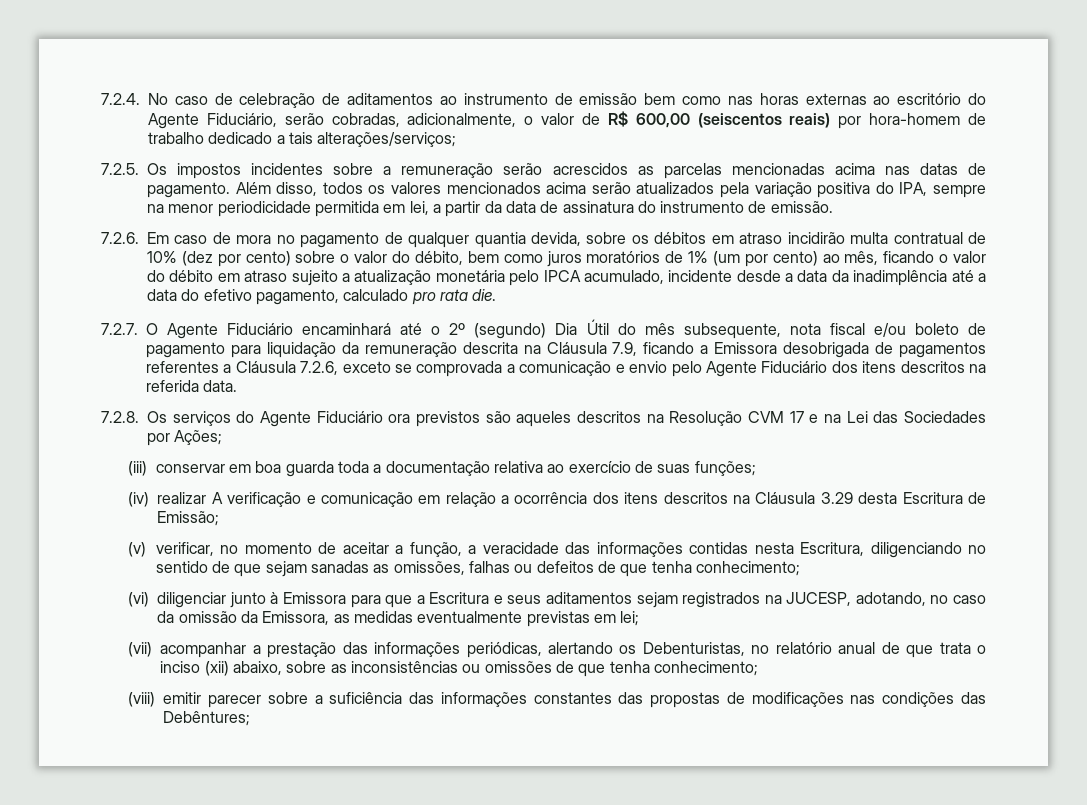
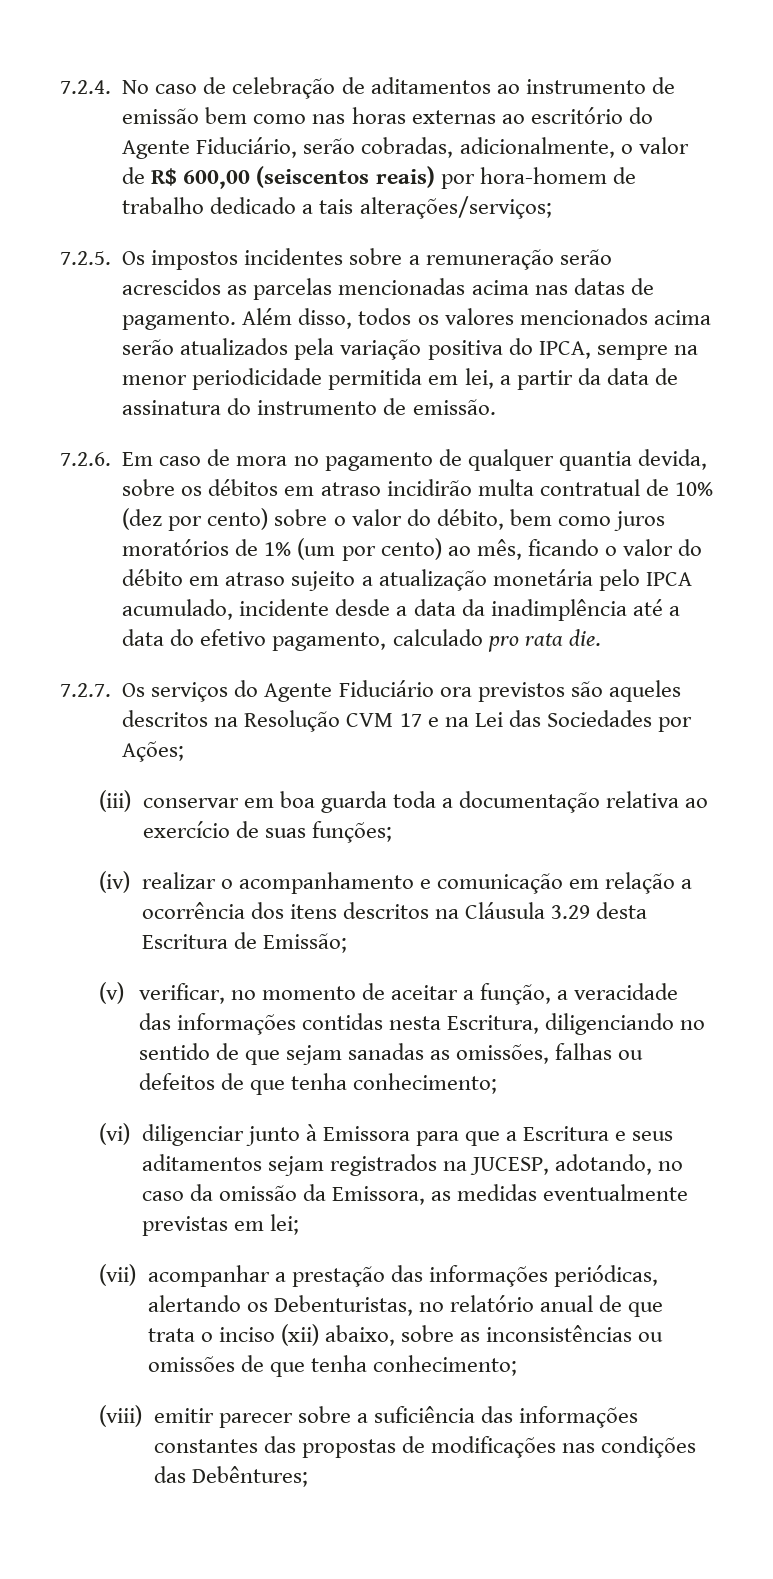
- Além disso, todos os valores mencionados acima serão atualizados pela variação positiva do IPA, sempre na menor periodicidade permitida em lei, a partir da data de assinatura do instrumento de emissão.
+ Além disso, todos os valores mencionados acima serão atualizados pela variação positiva do IPCA, sempre na menor periodicidade permitida em lei, a partir da data de assinatura do instrumento de emissão.
- 7.2.7. O Agente Fiduciário encaminhará até o 2º (segundo) Dia Útil do mês subsequente, nota fiscal e/ou boleto de pagamento para liquidação da remuneração descrita na Cláusula 7.9, ficando a Emissora desobrigada de pagamentos referentes a Cláusula 7.2.6, exceto se comprovada a comunicação e envio pelo Agente Fiduciário dos itens descritos na referida data.
- 7.2.8. Os serviços do Agente Fiduciário ora previstos são aqueles descritos na Resolução CVM 17 e na Lei das Sociedades por Ações;
+ 7.2.7. Os serviços do Agente Fiduciário ora previstos são aqueles descritos na Resolução CVM 17 e na Lei das Sociedades por Ações;
- (iv) realizar A verificação e comunicação em relação a ocorrência dos itens descritos na Cláusula 3.29 desta Escritura de Emissão;
+ (iv) realizar o acompanhamento e comunicação em relação a ocorrência dos itens descritos na Cláusula 3.29 desta Escritura de Emissão;

